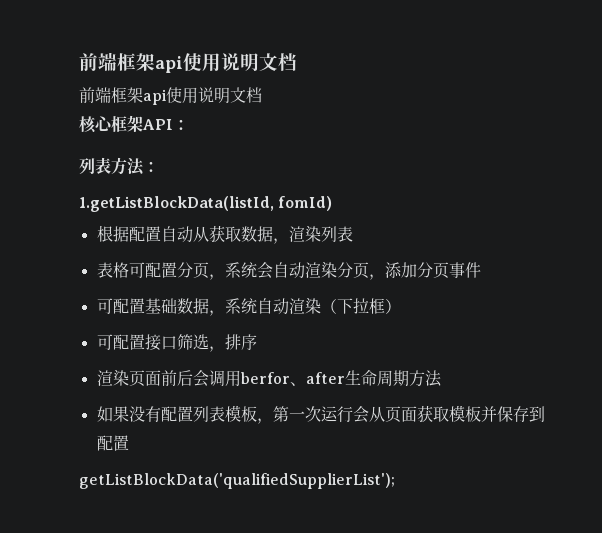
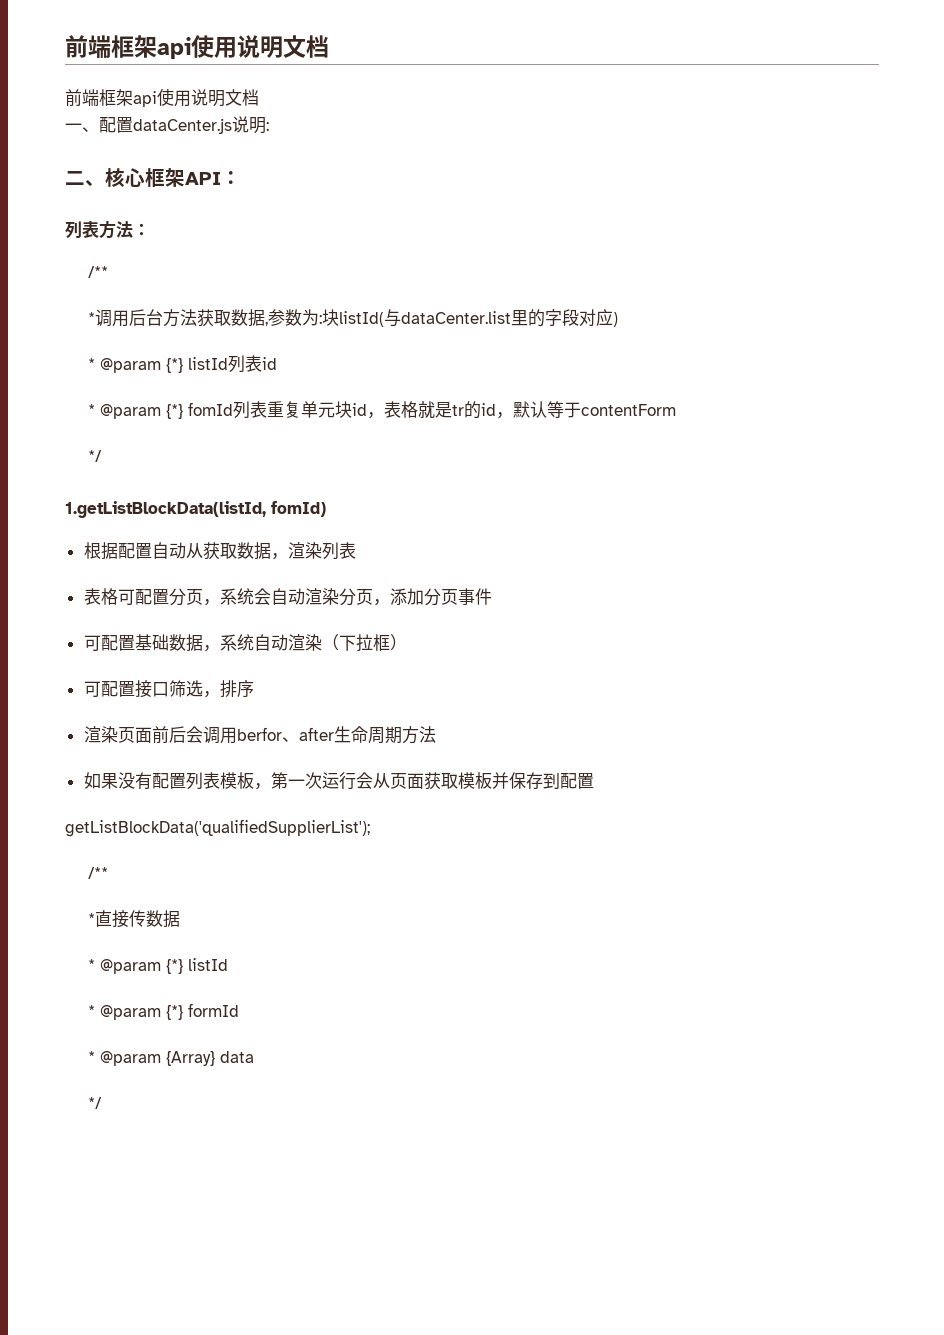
- 核心框架API：
+ 一、配置dataCenter.js说明:
+ 二、核心框架API：
  列表方法：
+ /**
+ *调用后台方法获取数据,参数为:块listId(与dataCenter.list里的字段对应)
+ * @param {*} listId列表id
+ * @param {*} fomId列表重复单元块id，表格就是tr的id，默认等于contentForm
+ */
  getListBlockData('qualifiedSupplierList');
+ /**
+ *直接传数据
+ * @param {*} listId
+ * @param {*} formId
+ * @param {Array} data
+ */

